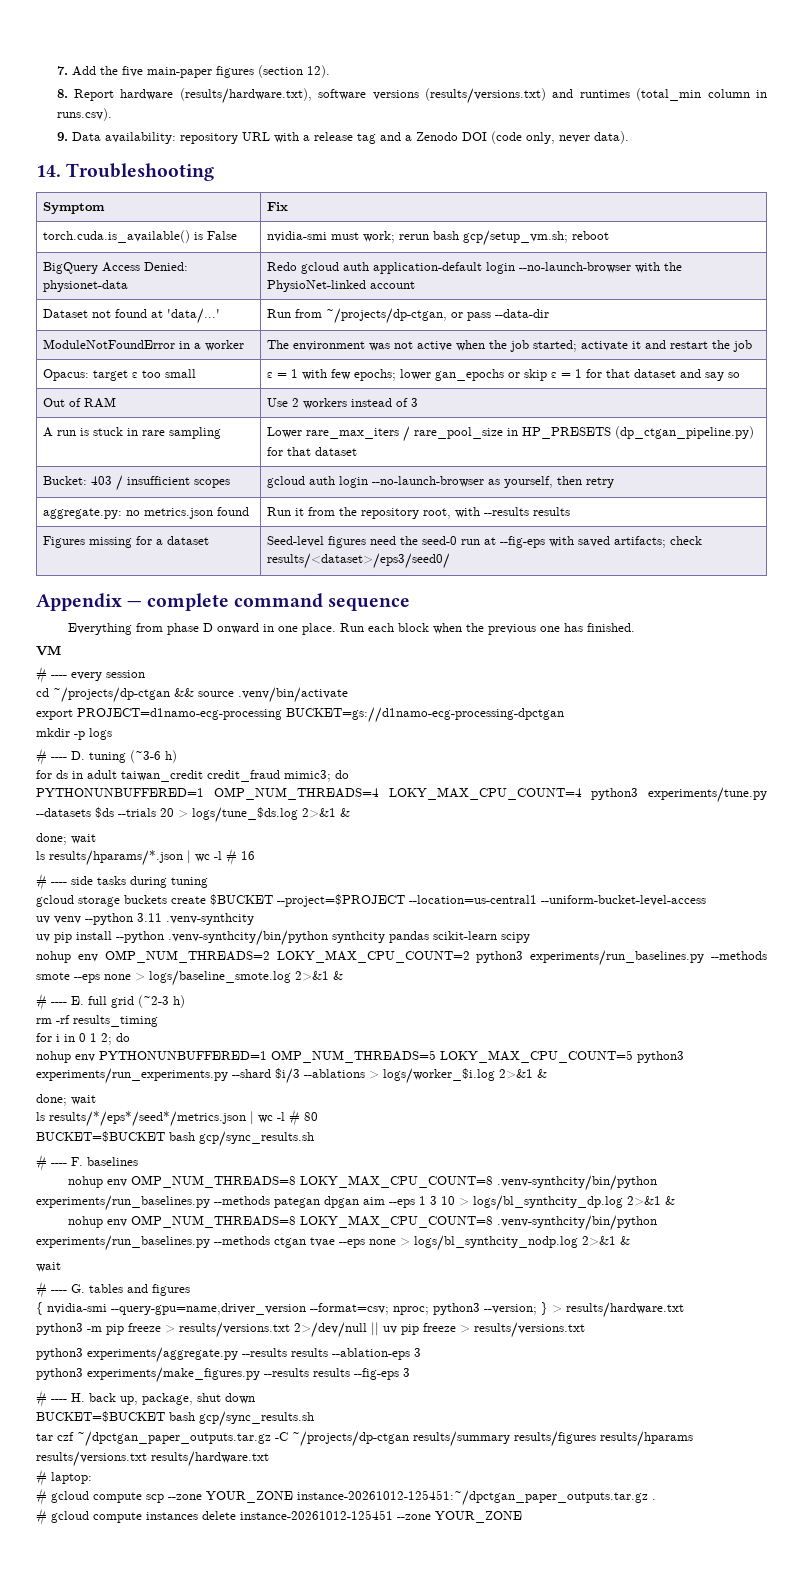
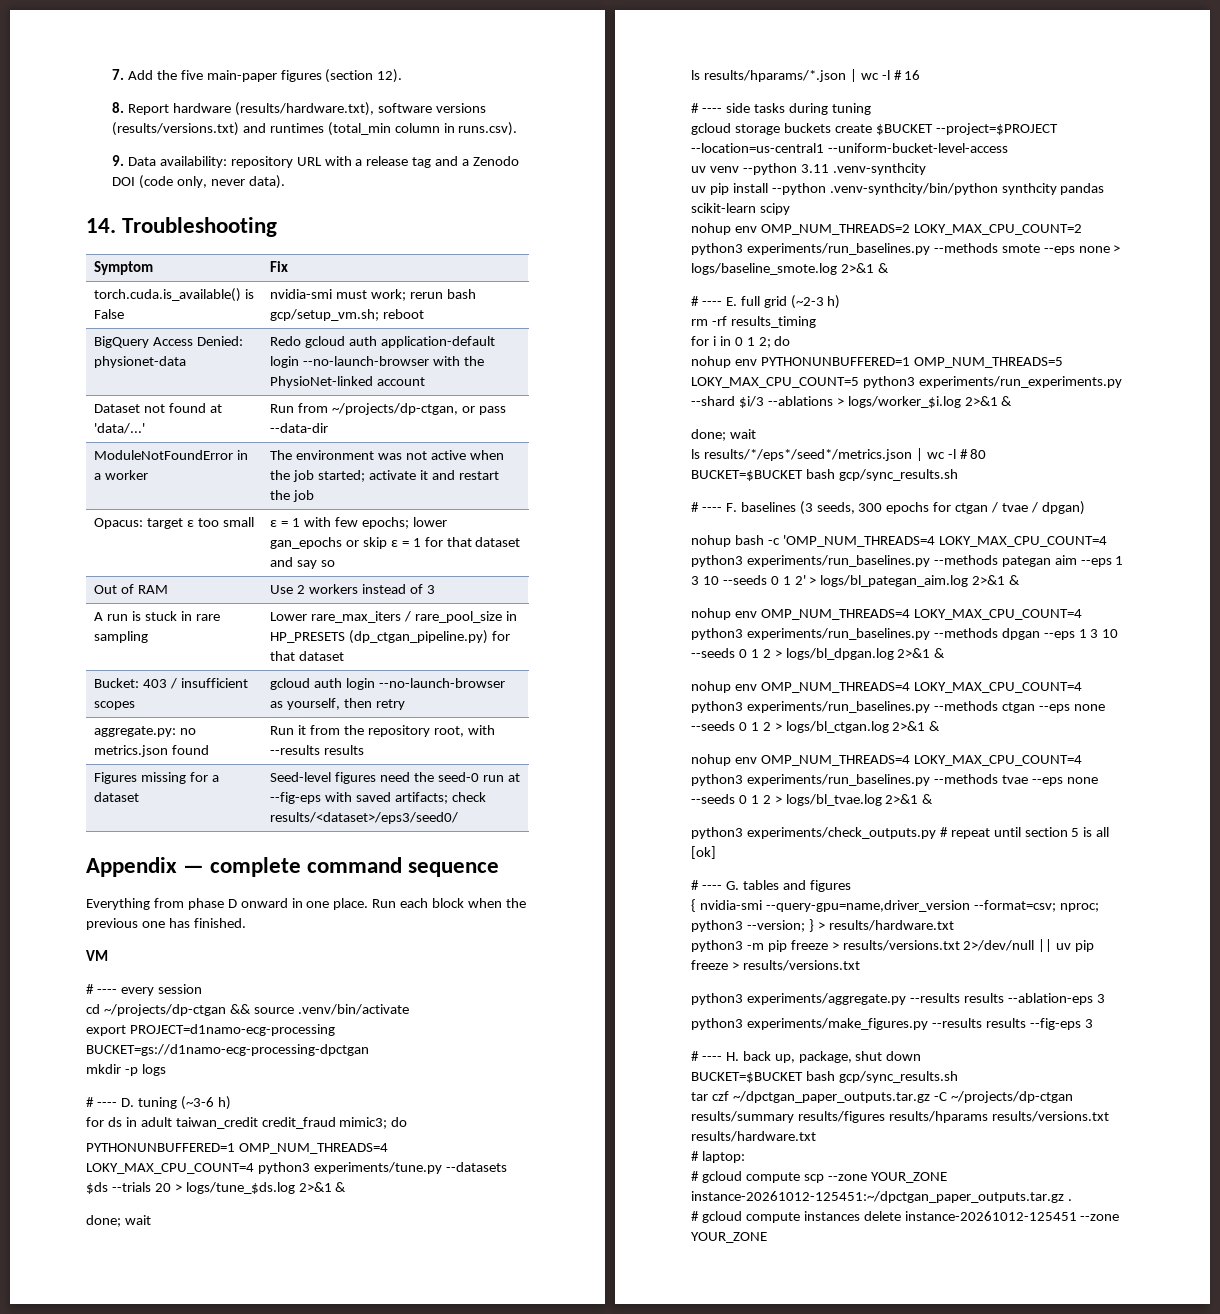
- # ---- F. baselines
- nohup env OMP_NUM_THREADS=8 LOKY_MAX_CPU_COUNT=8 .venv-synthcity/bin/python experiments/run_baselines.py --methods pategan dpgan aim --eps 1 3 10 > logs/bl_synthcity_dp.log 2>&1 &
- nohup env OMP_NUM_THREADS=8 LOKY_MAX_CPU_COUNT=8 .venv-synthcity/bin/python experiments/run_baselines.py --methods ctgan tvae --eps none > logs/bl_synthcity_nodp.log 2>&1 &
- wait
+ # ---- F. baselines (3 seeds, 300 epochs for ctgan / tvae / dpgan)
+ nohup bash -c 'OMP_NUM_THREADS=4 LOKY_MAX_CPU_COUNT=4 python3 experiments/run_baselines.py --methods pategan aim --eps 1 3 10 --seeds 0 1 2' > logs/bl_pategan_aim.log 2>&1 &
+ nohup env OMP_NUM_THREADS=4 LOKY_MAX_CPU_COUNT=4 python3 experiments/run_baselines.py --methods dpgan --eps 1 3 10 --seeds 0 1 2 > logs/bl_dpgan.log 2>&1 &
+ nohup env OMP_NUM_THREADS=4 LOKY_MAX_CPU_COUNT=4 python3 experiments/run_baselines.py --methods ctgan --eps none --seeds 0 1 2 > logs/bl_ctgan.log 2>&1 &
+ nohup env OMP_NUM_THREADS=4 LOKY_MAX_CPU_COUNT=4 python3 experiments/run_baselines.py --methods tvae --eps none --seeds 0 1 2 > logs/bl_tvae.log 2>&1 &
+ python3 experiments/check_outputs.py # repeat until section 5 is all [ok]

